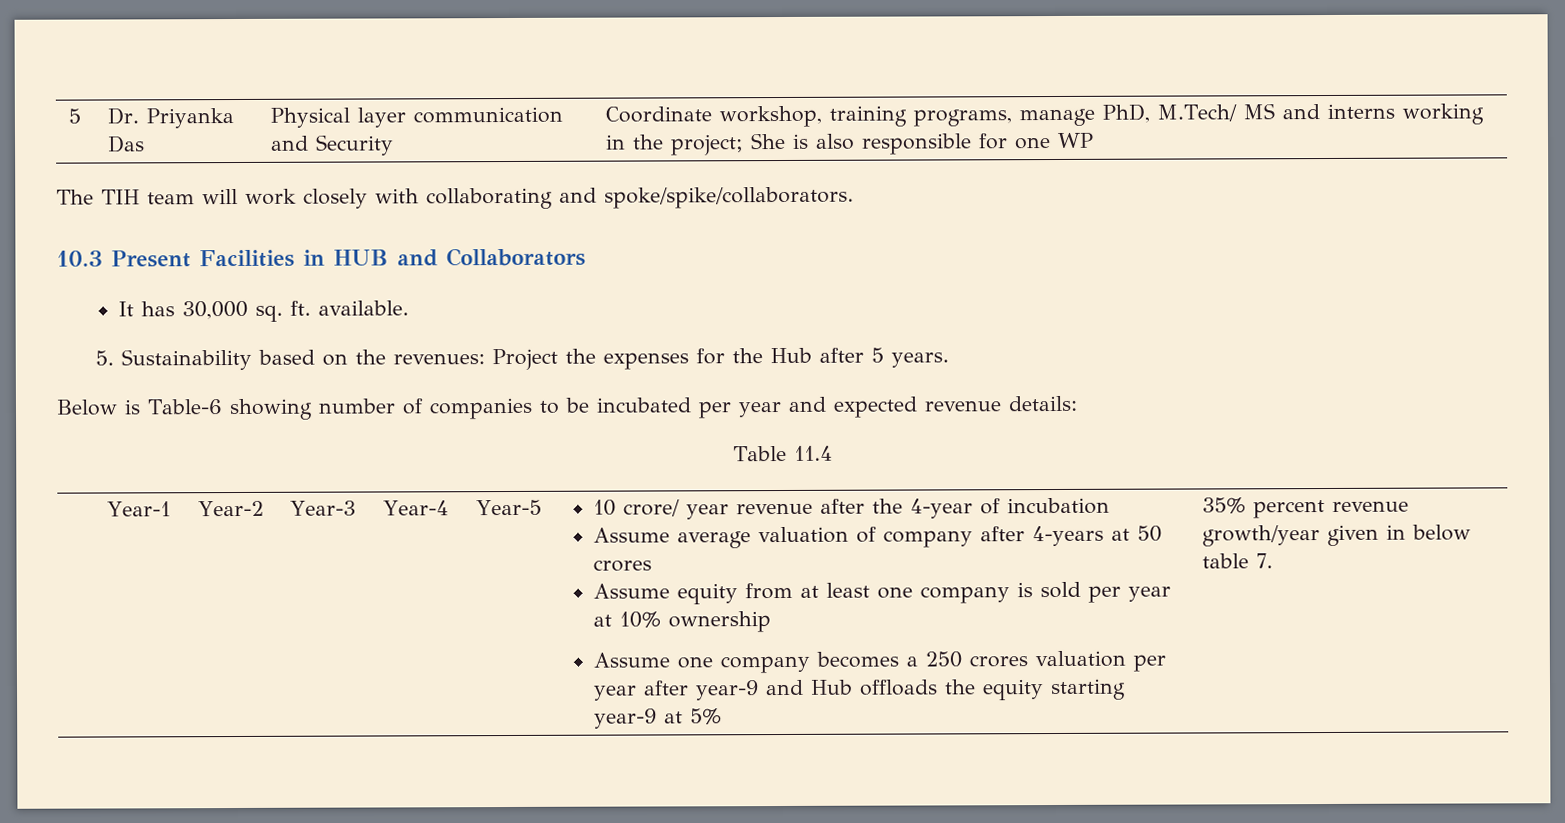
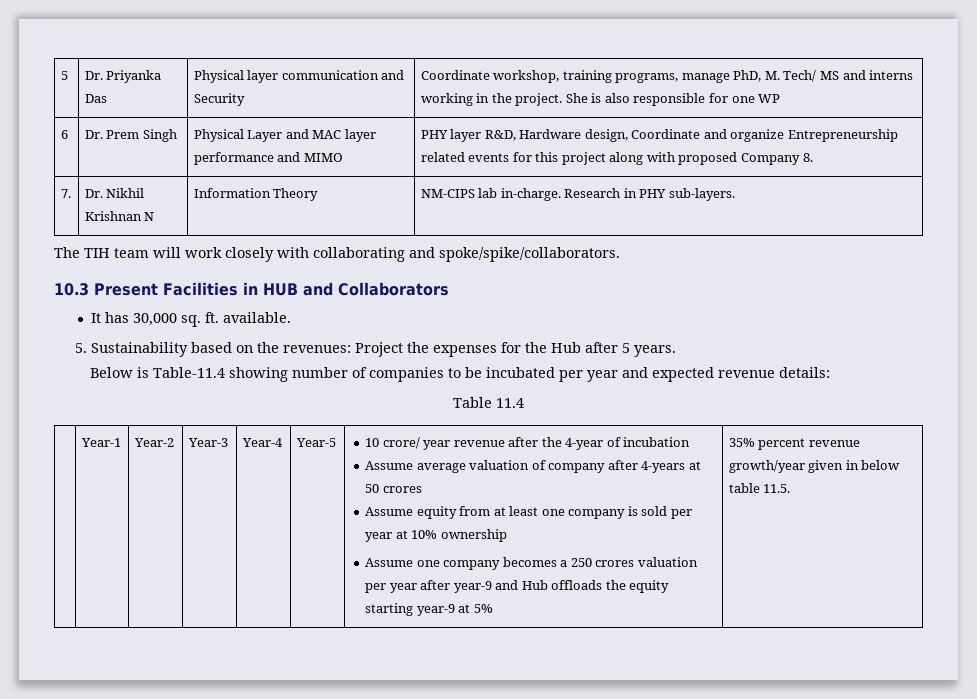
- 5 | Dr. Priyanka Das | Physical layer communication and Security | Coordinate workshop, training programs, manage PhD, M.Tech/ MS and interns working in the project; She is also responsible for one WP
+ 5 | Dr. Priyanka Das | Physical layer communication and Security | Coordinate workshop, training programs, manage PhD, M. Tech/ MS and interns working in the project. She is also responsible for one WP
+ 6 | Dr. Prem Singh | Physical Layer and MAC layer performance and MIMO | PHY layer R&D, Hardware design, Coordinate and organize Entrepreneurship related events for this project along with proposed Company 8.
+ 7. | Dr. Nikhil Krishnan N | Information Theory | NM-CIPS lab in-charge. Research in PHY sub-layers.
- Below is Table-6 showing number of companies to be incubated per year and expected revenue details:
+ Below is Table-11.4 showing number of companies to be incubated per year and expected revenue details:
- 35% percent revenue growth/year given in below table 7.
+ 35% percent revenue growth/year given in below table 11.5.

